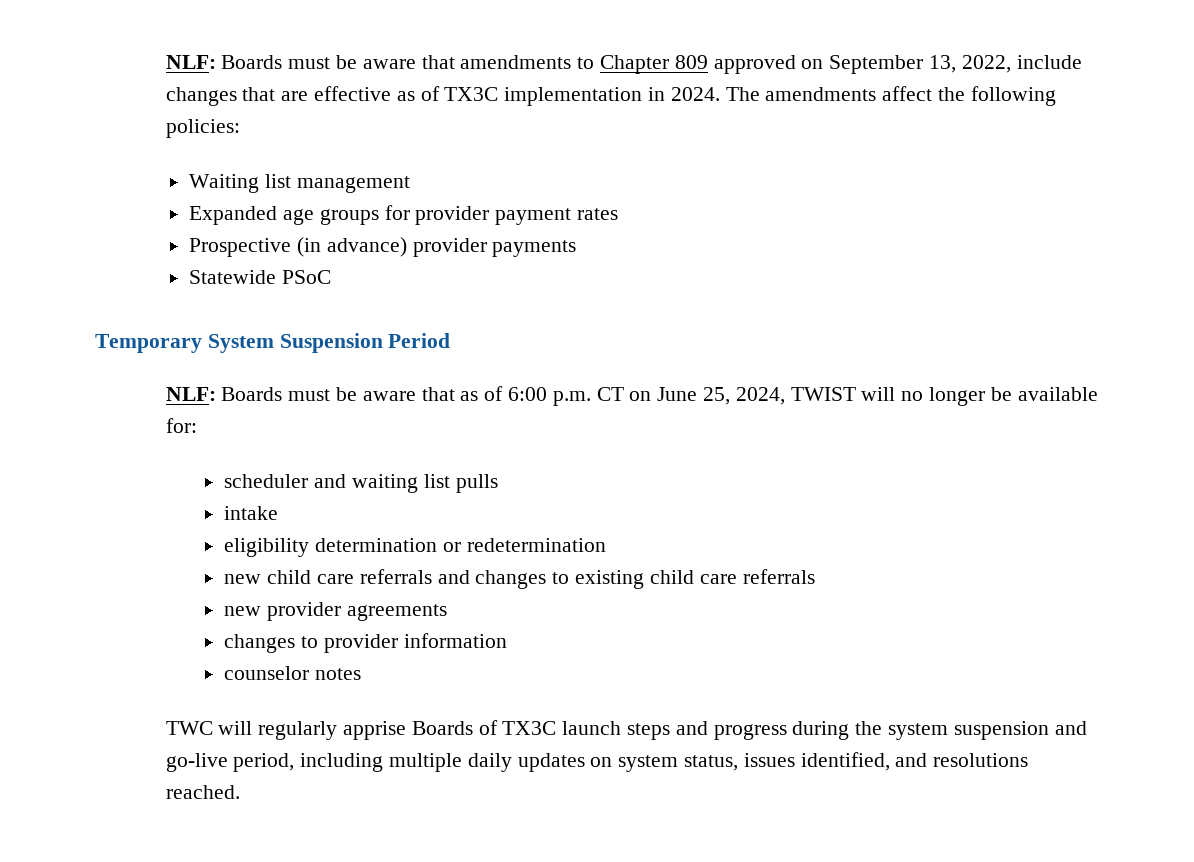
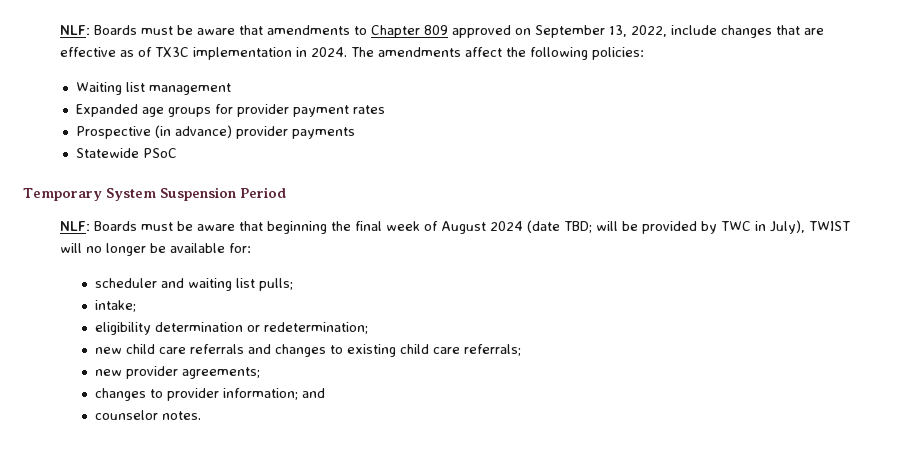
- NLF: Boards must be aware that as of 6:00 p.m. CT on June 25, 2024, TWIST will no longer be available for:
+ NLF: Boards must be aware that beginning the final week of August 2024 (date TBD; will be provided by TWC in July), TWIST will no longer be available for:
- scheduler and waiting list pulls
- intake
+ scheduler and waiting list pulls;
+ intake;
- eligibility determination or redetermination
+ eligibility determination or redetermination;
- new child care referrals and changes to existing child care referrals
+ new child care referrals and changes to existing child care referrals;
- new provider agreements
+ new provider agreements;
- changes to provider information
+ changes to provider information; and
- counselor notes
- TWC will regularly apprise Boards of TX3C launch steps and progress during the system suspension and go-live period, including multiple daily updates on system status, issues identified, and resolutions reached.
+ counselor notes.

